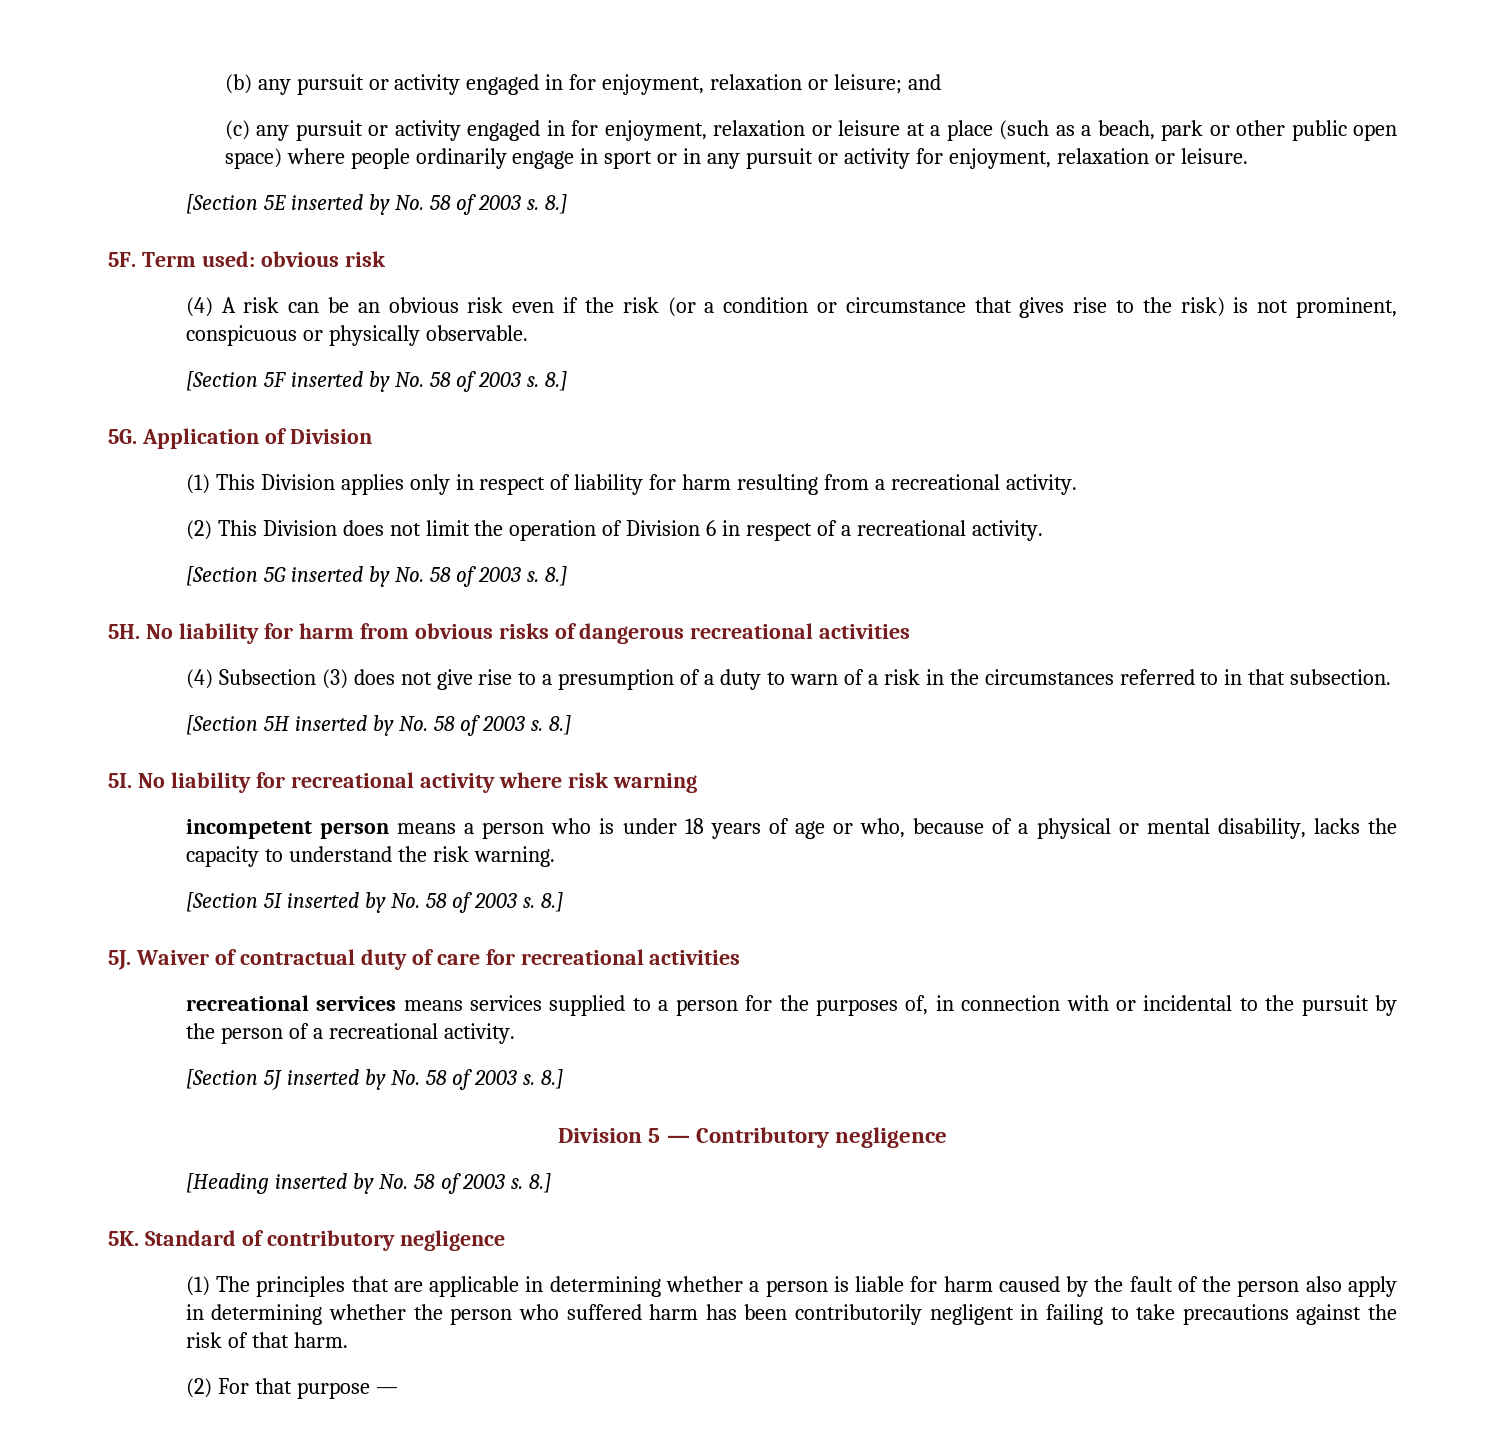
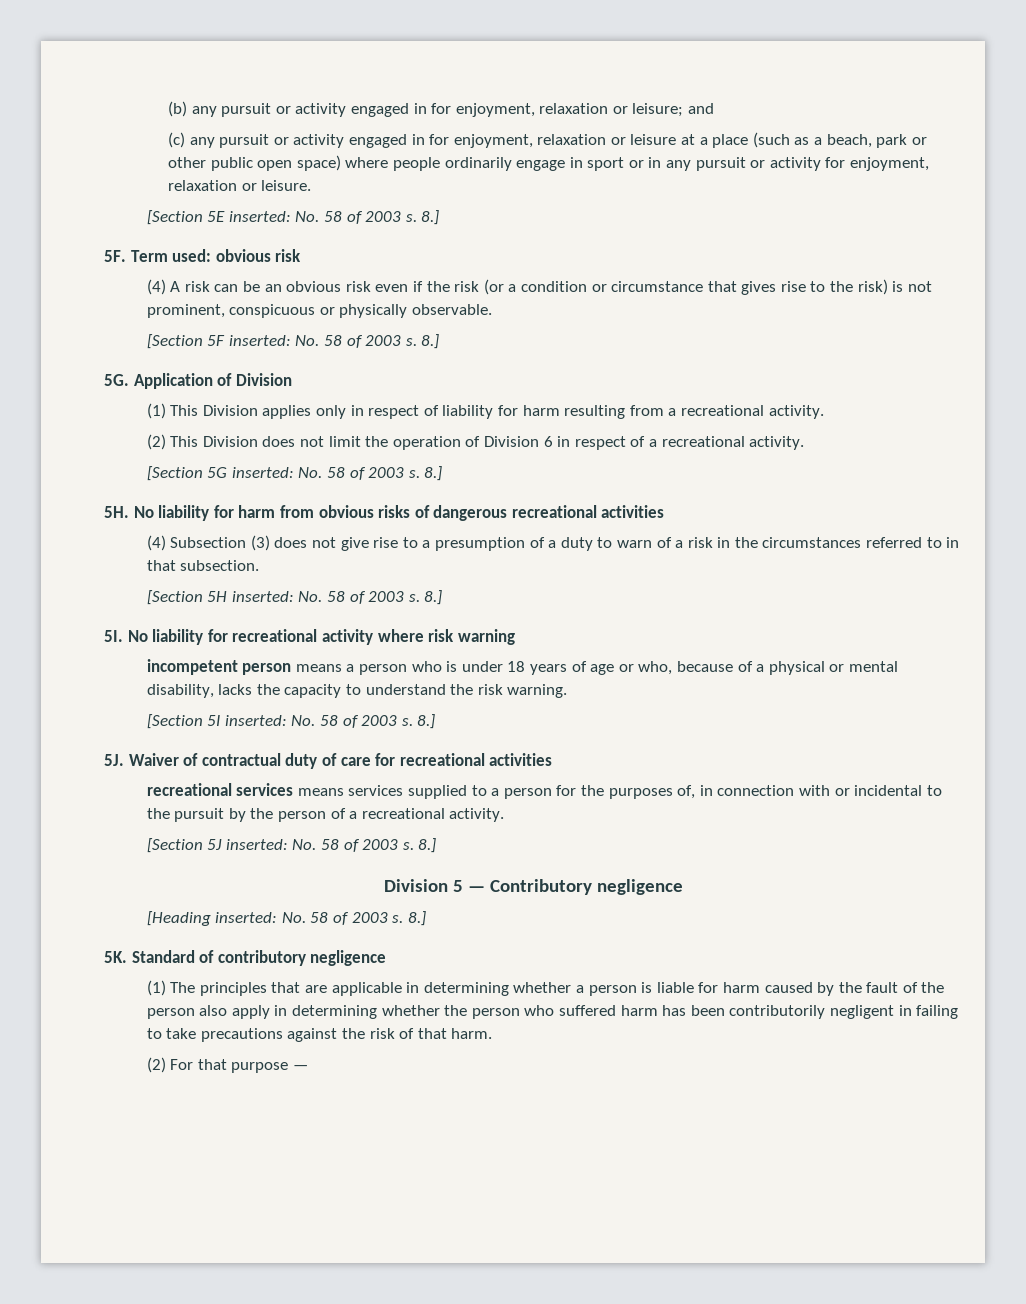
- [Section 5E inserted by No. 58 of 2003 s.
+ [Section 5E inserted: No. 58 of 2003 s.
- [Section 5F inserted by No. 58 of 2003 s.
+ [Section 5F inserted: No. 58 of 2003 s.
- [Section 5G inserted by No. 58 of 2003 s.
+ [Section 5G inserted: No. 58 of 2003 s.
- [Section 5H inserted by No. 58 of 2003 s.
+ [Section 5H inserted: No. 58 of 2003 s.
- [Section 5I inserted by No. 58 of 2003 s.
+ [Section 5I inserted: No. 58 of 2003 s.
- [Section 5J inserted by No. 58 of 2003 s.
+ [Section 5J inserted: No. 58 of 2003 s.
- [Heading inserted by No. 58 of 2003 s.
+ [Heading inserted: No. 58 of 2003 s.

